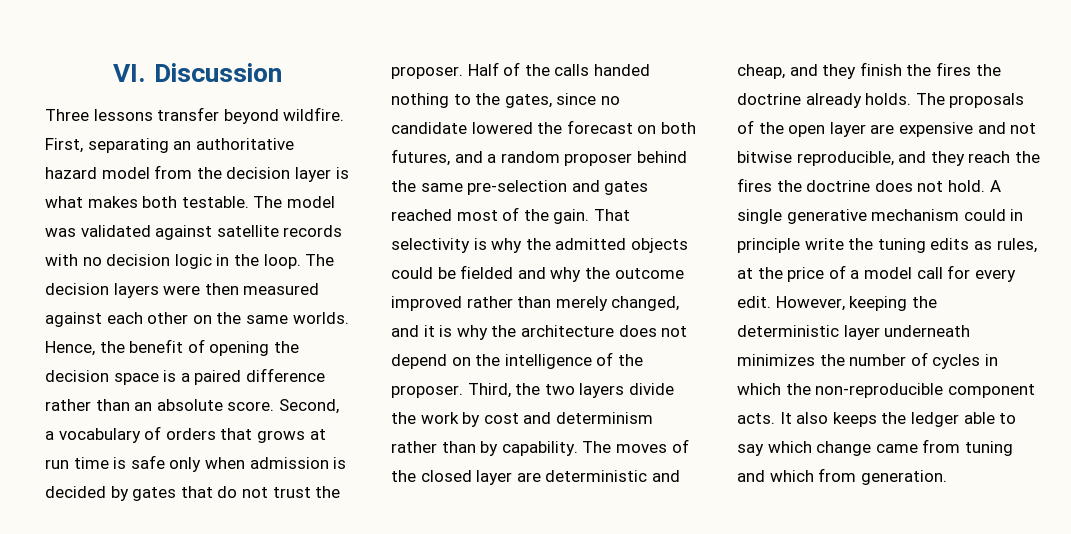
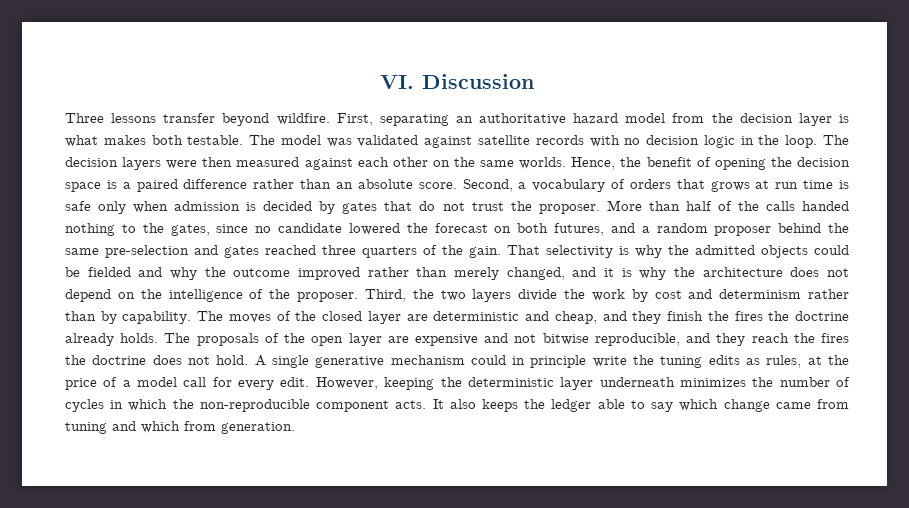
- Half of the calls handed nothing to the gates, since no candidate lowered the forecast on both futures, and a random proposer behind the same pre-selection and gates reached most of the gain.
+ More than half of the calls handed nothing to the gates, since no candidate lowered the forecast on both futures, and a random proposer behind the same pre-selection and gates reached three quarters of the gain.

